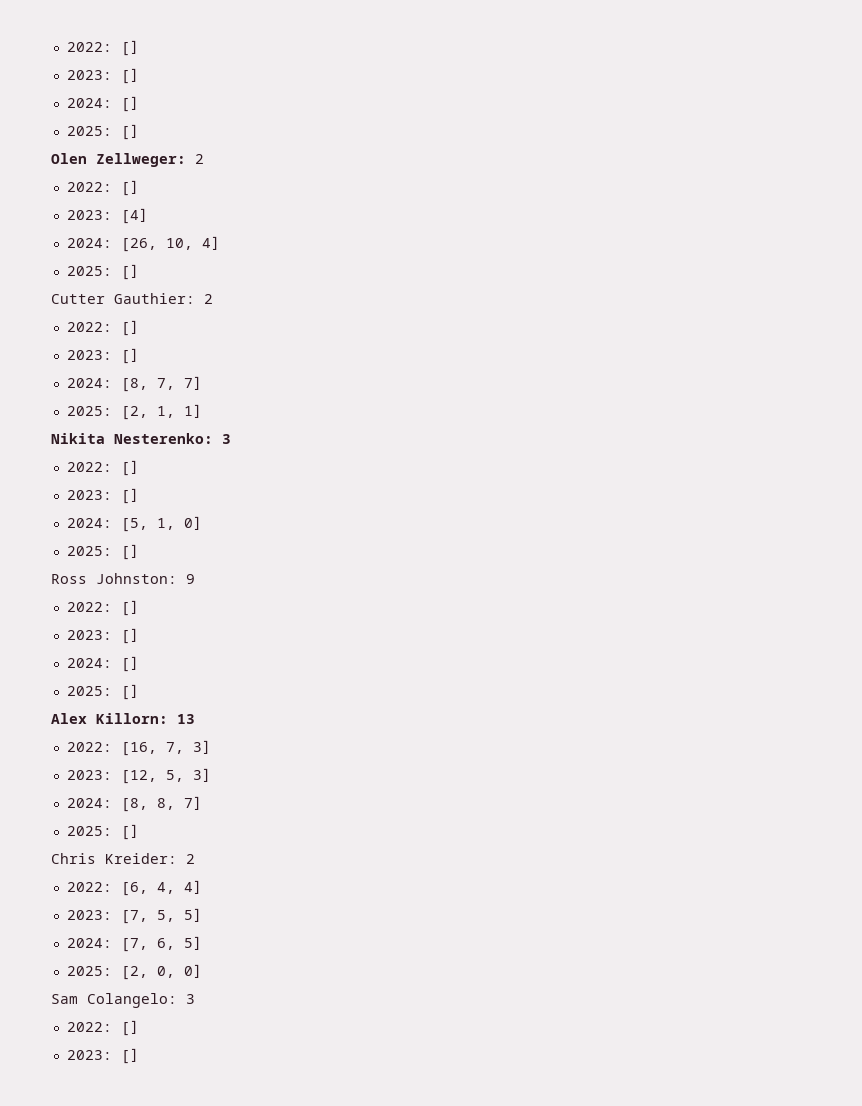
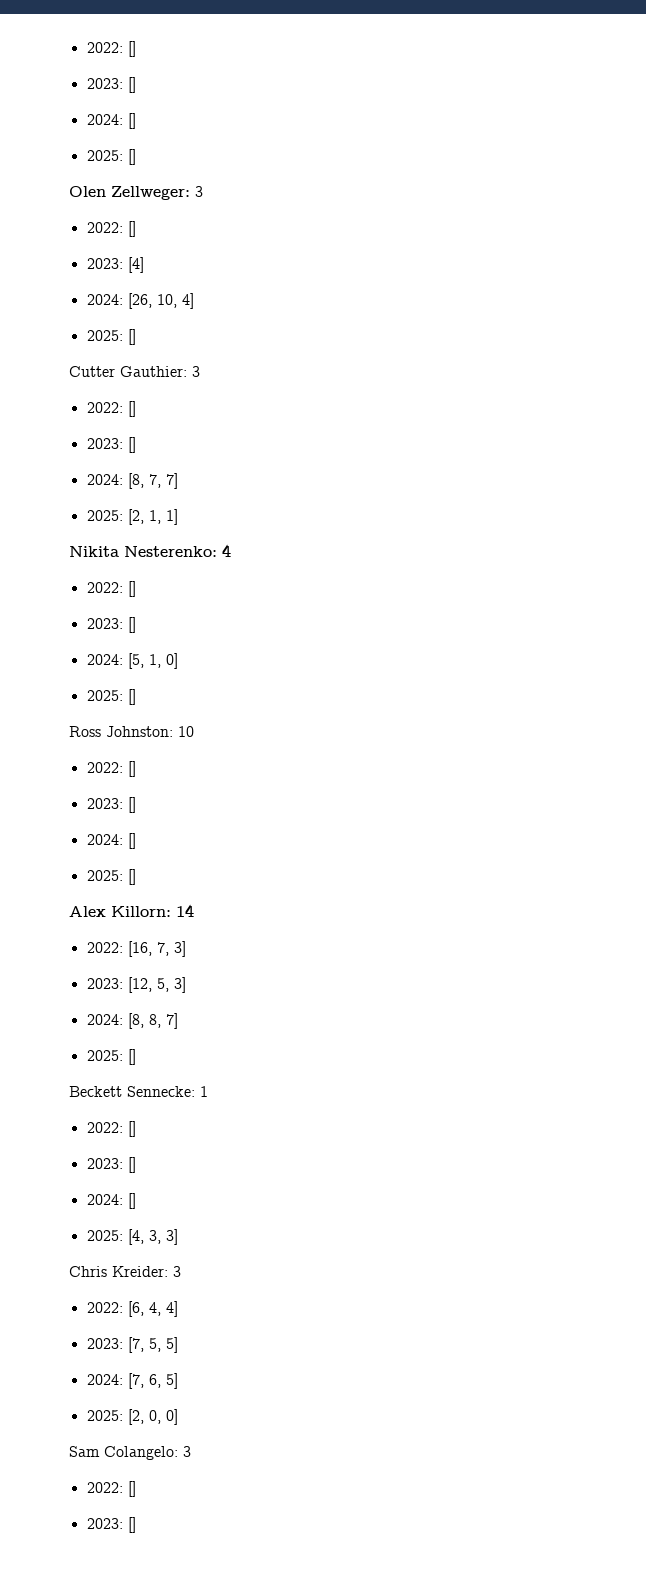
- Olen Zellweger: 2
+ Olen Zellweger: 3
- Cutter Gauthier: 2
+ Cutter Gauthier: 3
- Nikita Nesterenko: 3
+ Nikita Nesterenko: 4
- Ross Johnston: 9
+ Ross Johnston: 10
- Alex Killorn: 13
+ Alex Killorn: 14
+ Beckett Sennecke: 1
+ 2022: []
+ 2023: []
+ 2024: []
+ 2025: [4, 3, 3]
- Chris Kreider: 2
+ Chris Kreider: 3

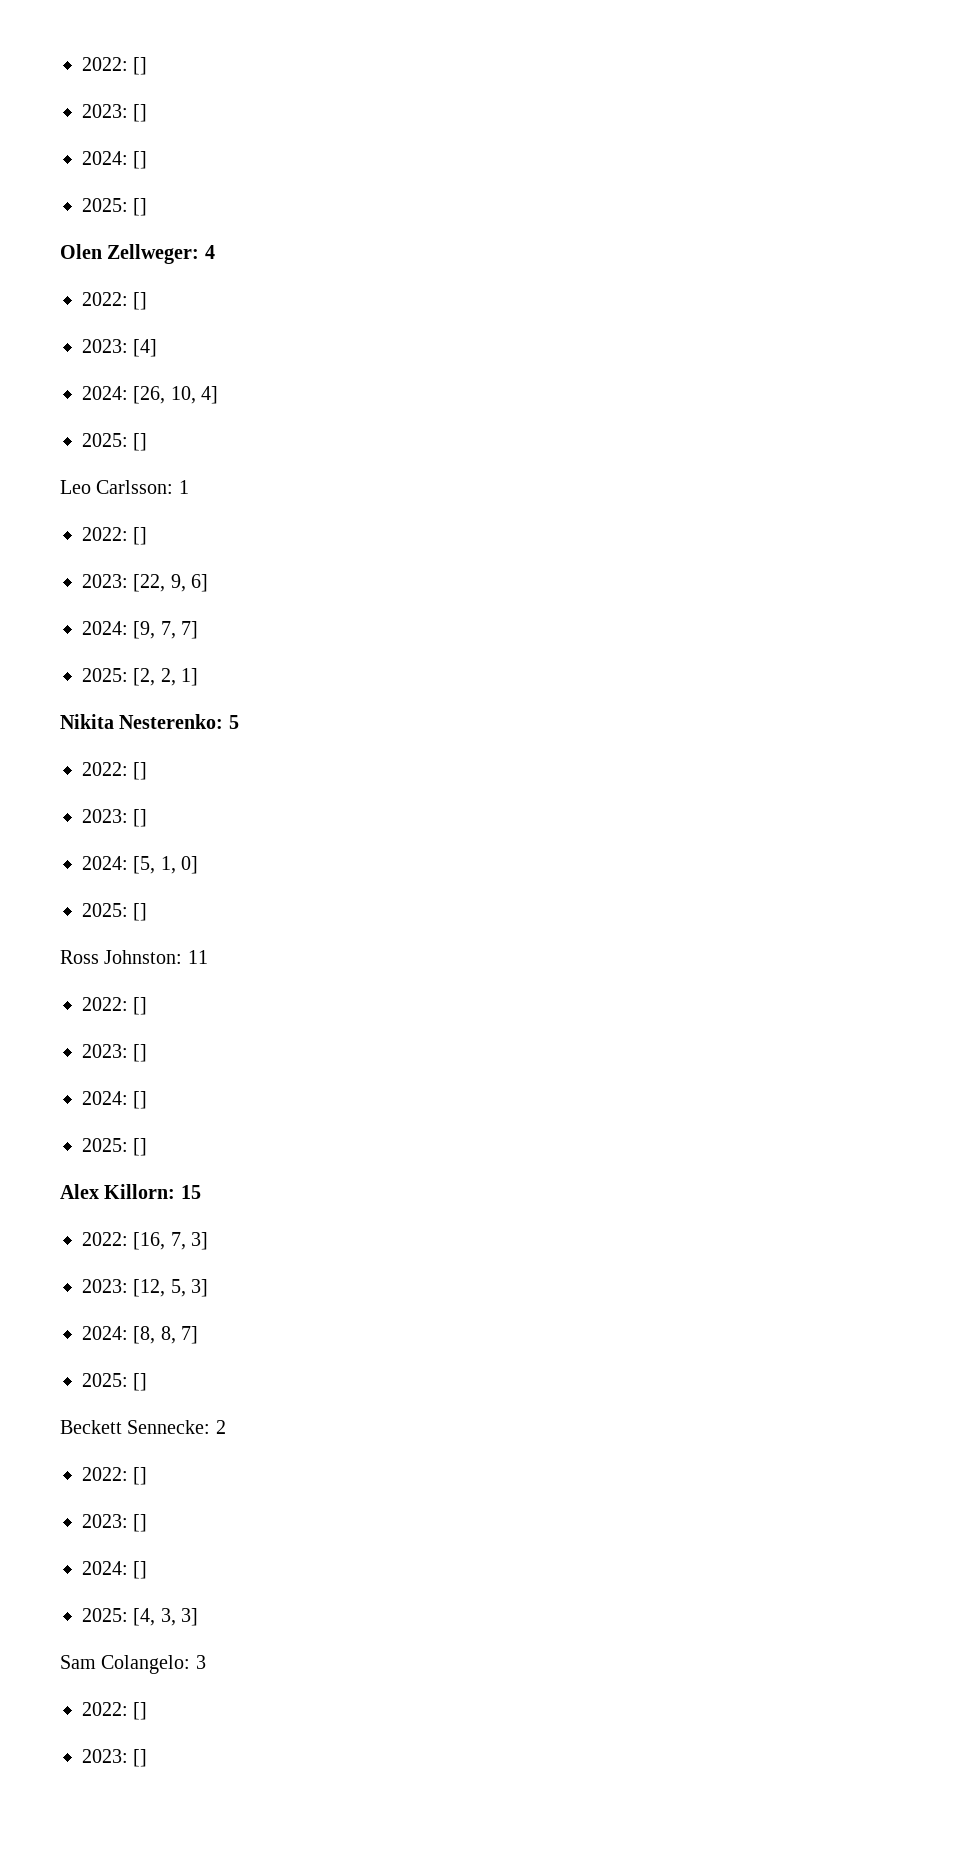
- Olen Zellweger: 3
+ Olen Zellweger: 4
- Cutter Gauthier: 3
+ Leo Carlsson: 1
  2022: []
- 2023: []
- 2024: [8, 7, 7]
+ 2023: [22, 9, 6]
+ 2024: [9, 7, 7]
- 2025: [2, 1, 1]
+ 2025: [2, 2, 1]
- Nikita Nesterenko: 4
+ Nikita Nesterenko: 5
- Ross Johnston: 10
+ Ross Johnston: 11
- Alex Killorn: 14
+ Alex Killorn: 15
- Beckett Sennecke: 1
+ Beckett Sennecke: 2
- Chris Kreider: 3
- 2022: [6, 4, 4]
- 2023: [7, 5, 5]
- 2024: [7, 6, 5]
- 2025: [2, 0, 0]

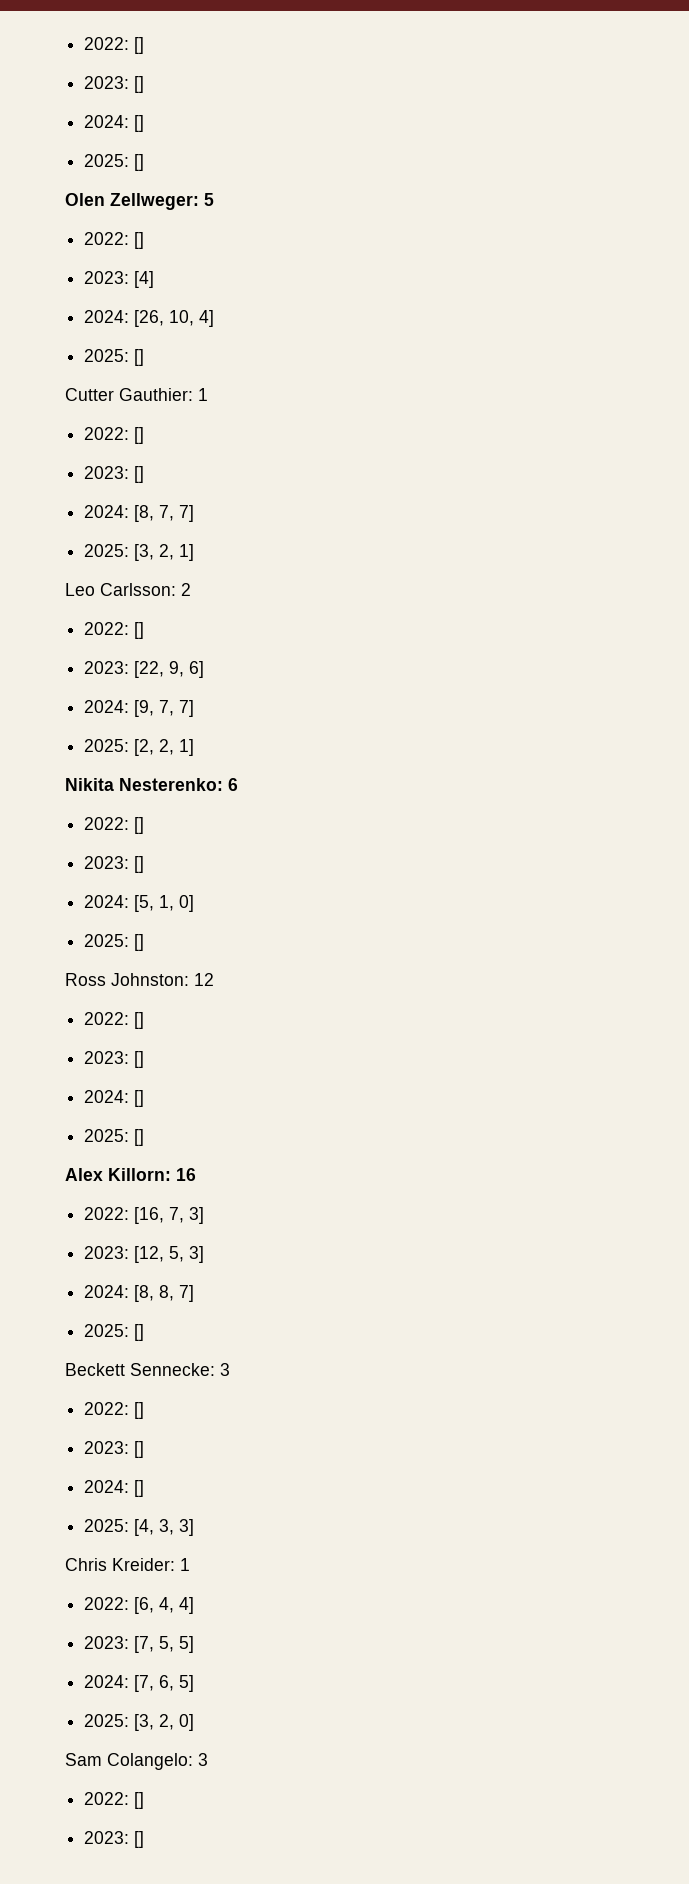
- Olen Zellweger: 4
+ Olen Zellweger: 5
+ Cutter Gauthier: 1
+ 2022: []
+ 2023: []
+ 2024: [8, 7, 7]
+ 2025: [3, 2, 1]
- Leo Carlsson: 1
+ Leo Carlsson: 2
- Nikita Nesterenko: 5
+ Nikita Nesterenko: 6
- Ross Johnston: 11
+ Ross Johnston: 12
- Alex Killorn: 15
+ Alex Killorn: 16
- Beckett Sennecke: 2
+ Beckett Sennecke: 3
+ Chris Kreider: 1
+ 2022: [6, 4, 4]
+ 2023: [7, 5, 5]
+ 2024: [7, 6, 5]
+ 2025: [3, 2, 0]

